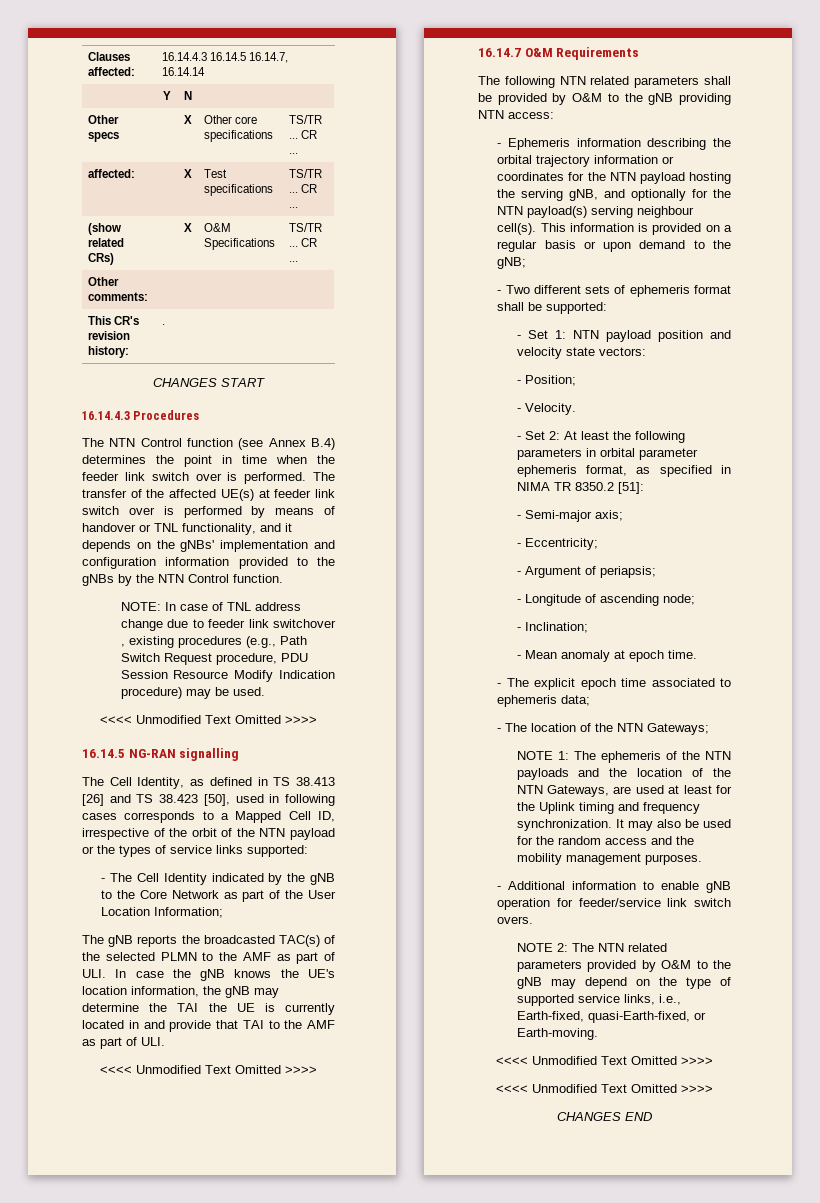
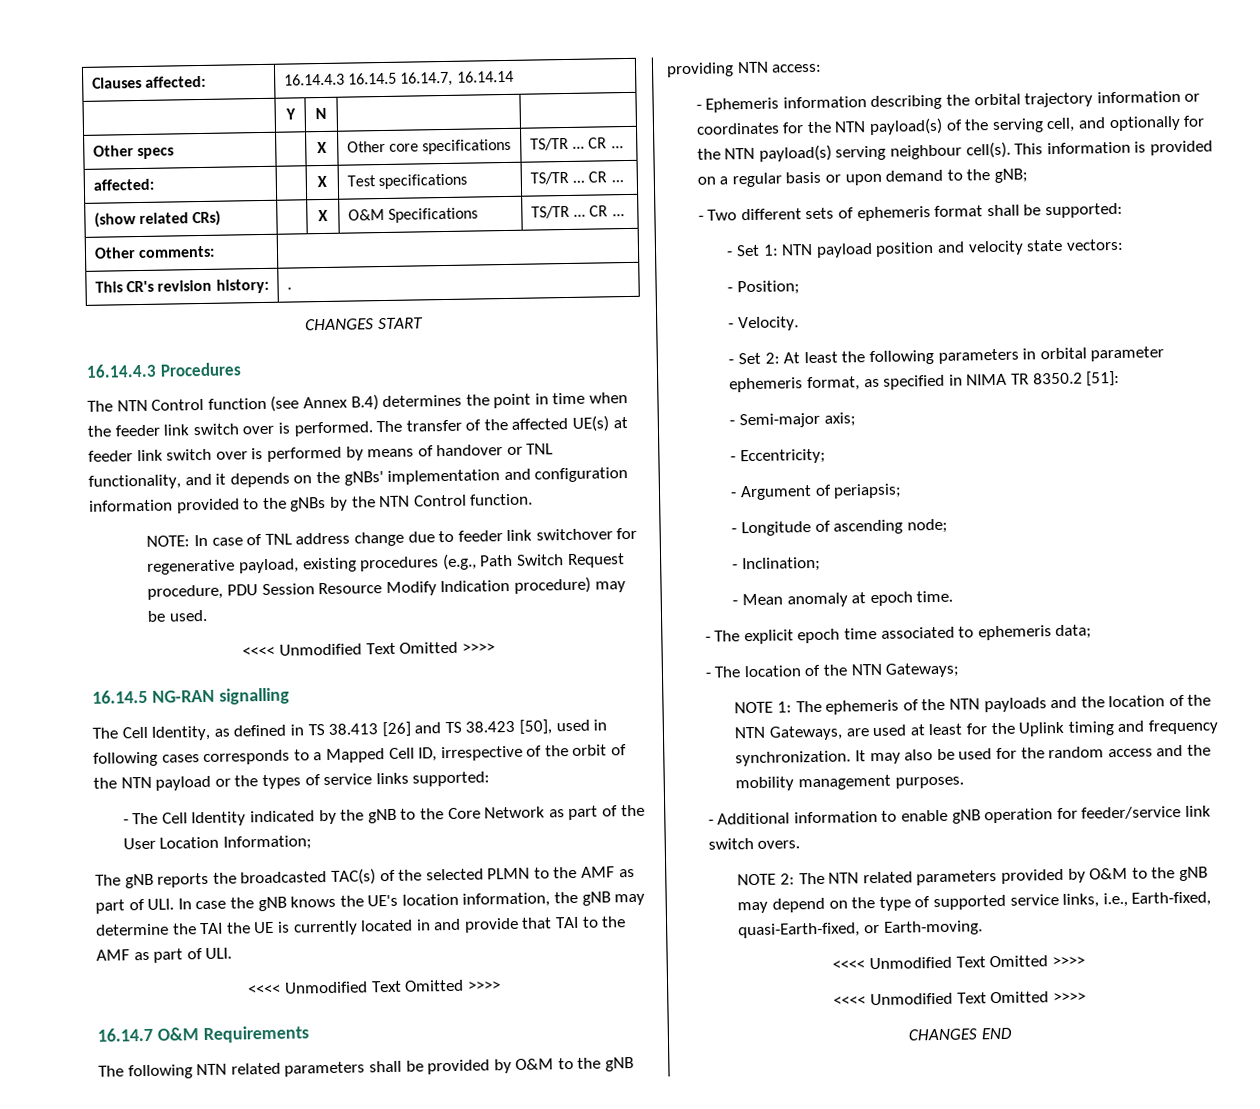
- NOTE: In case of TNL address change due to feeder link switchover , existing procedures (e.g., Path Switch Request procedure, PDU Session Resource Modify Indication procedure) may be used.
+ NOTE: In case of TNL address change due to feeder link switchover for regenerative payload, existing procedures (e.g., Path Switch Request procedure, PDU Session Resource Modify Indication procedure) may be used.
- - Ephemeris information describing the orbital trajectory information or coordinates for the NTN payload hosting the serving gNB, and optionally for the NTN payload(s) serving neighbour cell(s).
+ - Ephemeris information describing the orbital trajectory information or coordinates for the NTN payload(s) of the serving cell, and optionally for the NTN payload(s) serving neighbour cell(s).

